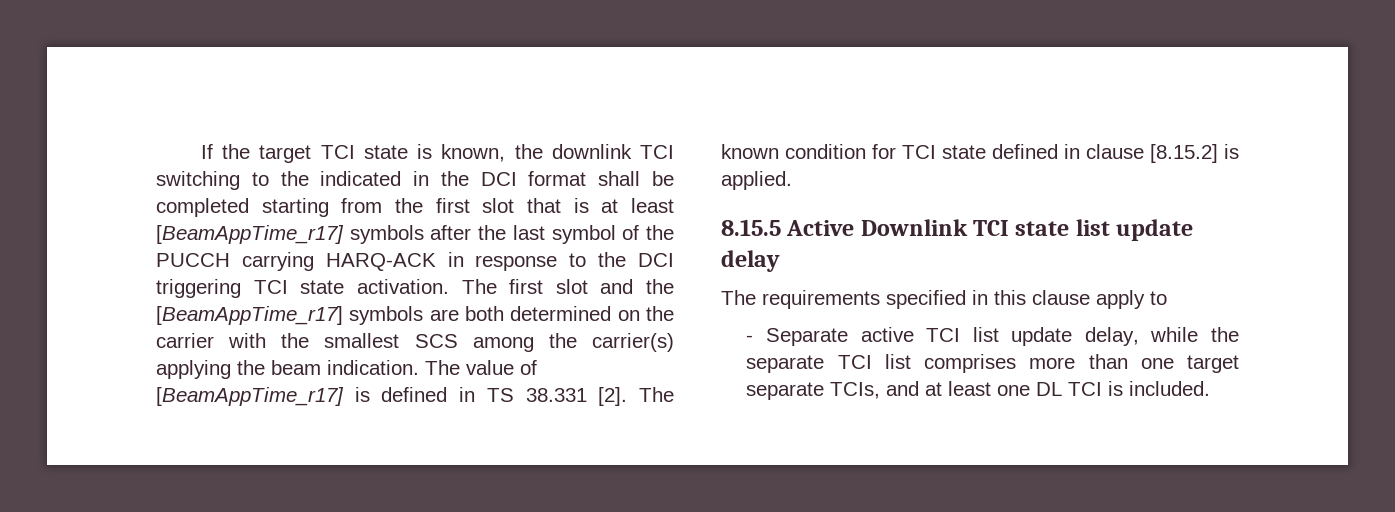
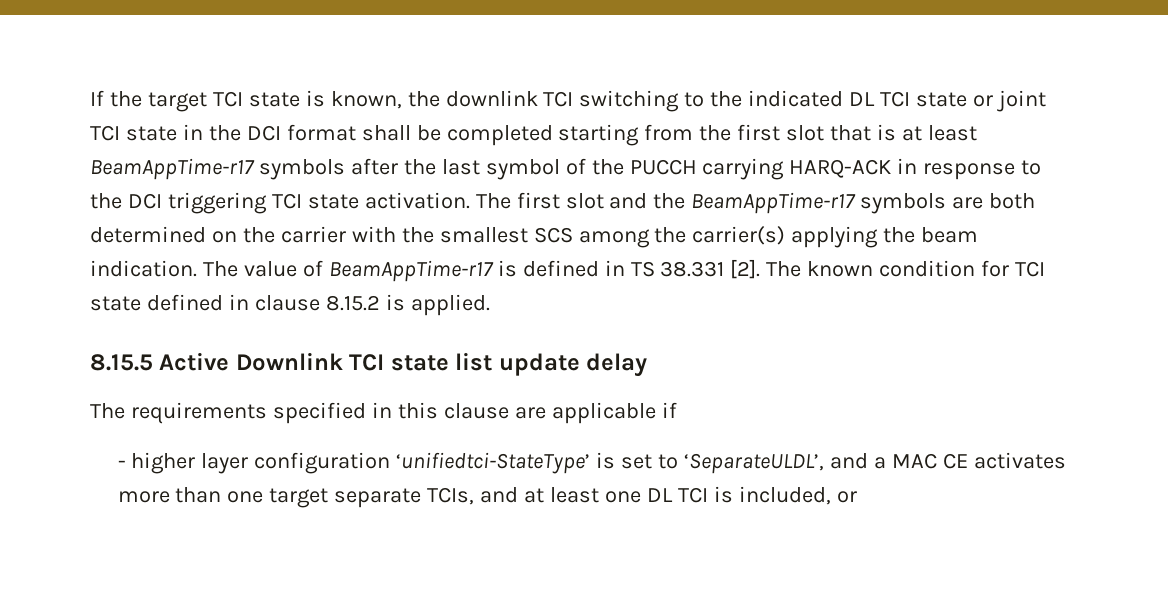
- If the target TCI state is known, the downlink TCI switching to the indicated in the DCI format shall be completed starting from the first slot that is at least [BeamAppTime_r17] symbols after the last symbol of the PUCCH carrying HARQ-ACK in response to the DCI triggering TCI state activation.
+ If the target TCI state is known, the downlink TCI switching to the indicated DL TCI state or joint TCI state in the DCI format shall be completed starting from the first slot that is at least BeamAppTime-r17 symbols after the last symbol of the PUCCH carrying HARQ-ACK in response to the DCI triggering TCI state activation.
- The first slot and the [BeamAppTime_r17] symbols are both determined on the carrier with the smallest SCS among the carrier(s) applying the beam indication.
+ The first slot and the BeamAppTime-r17 symbols are both determined on the carrier with the smallest SCS among the carrier(s) applying the beam indication.
- The value of [BeamAppTime_r17] is defined in TS 38.331 [2].
+ The value of BeamAppTime-r17 is defined in TS 38.331 [2].
- The known condition for TCI state defined in clause [8.15.2] is applied.
+ The known condition for TCI state defined in clause 8.15.2 is applied.
- The requirements specified in this clause apply to
- - Separate active TCI list update delay, while the separate TCI list comprises more than one target separate TCIs, and at least one DL TCI is included.
+ The requirements specified in this clause are applicable if
+ - higher layer configuration ‘unifiedtci-StateType’ is set to ‘SeparateULDL’, and a MAC CE activates more than one target separate TCIs, and at least one DL TCI is included, or

